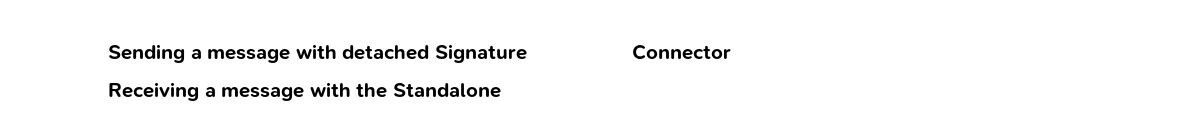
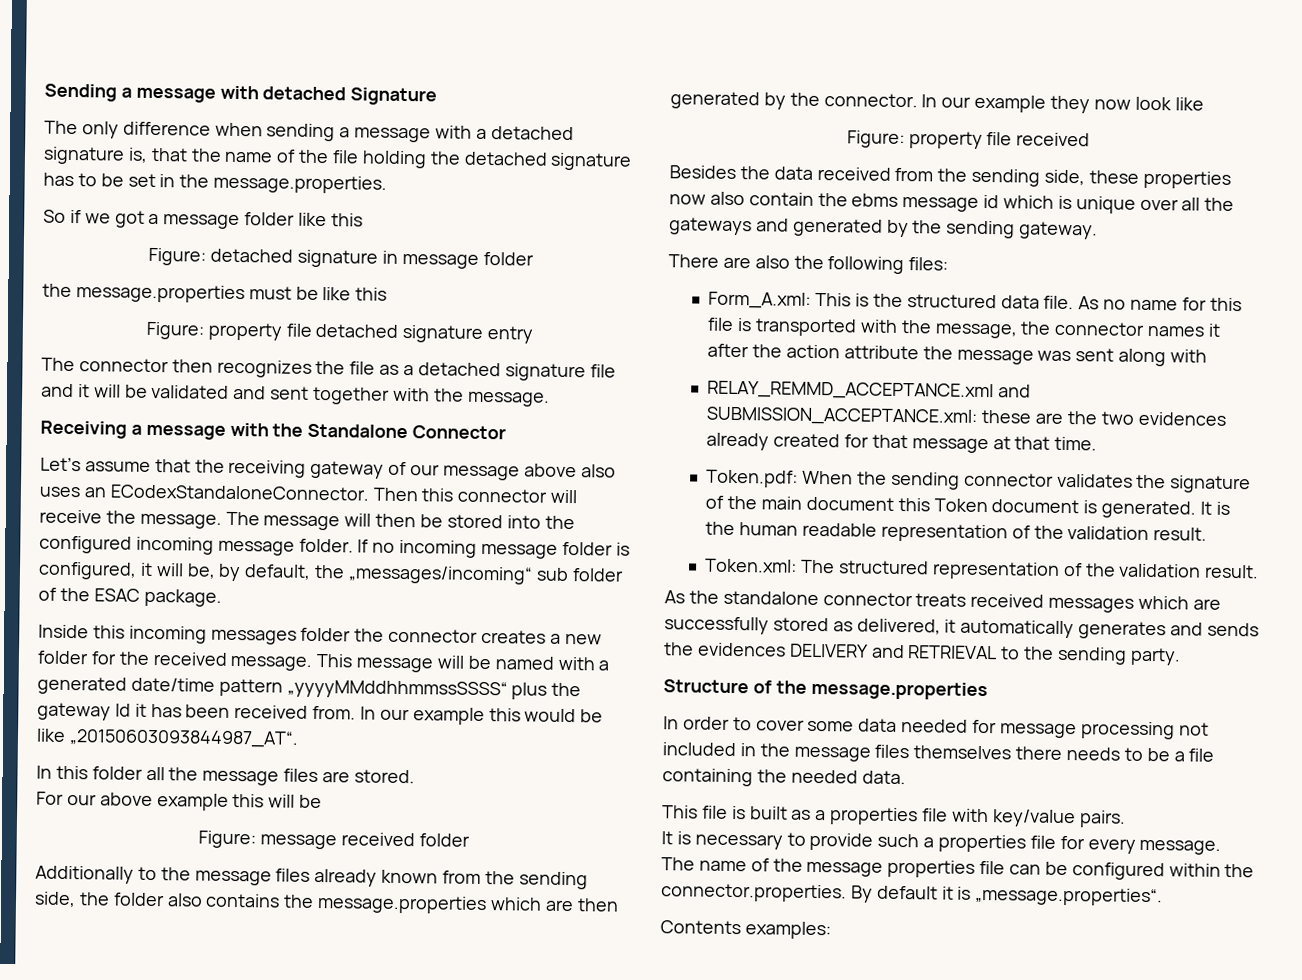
+ The only difference when sending a message with a detached signature is, that the name of the file holding the detached signature has to be set in the message.properties.
+ So if we got a message folder like this
+ Figure: detached signature in message folder
+ the message.properties must be like this
+ Figure: property file detached signature entry
+ The connector then recognizes the file as a detached signature file and it will be validated and sent together with the message.
+ Let’s assume that the receiving gateway of our message above also uses an ECodexStandaloneConnector. Then this connector will receive the message. The message will then be stored into the configured incoming message folder. If no incoming message folder is configured, it will be, by default, the „messages/incoming“ sub folder of the ESAC package.
+ Inside this incoming messages folder the connector creates a new folder for the received message. This message will be named with a generated date/time pattern „yyyyMMddhhmmssSSSS“ plus the gateway Id it has been received from. In our example this would be like „20150603093844987_AT“.
+ In this folder all the message files are stored.
+ For our above example this will be
+ Figure: message received folder
+ Additionally to the message files already known from the sending side, the folder also contains the message.properties which are then generated by the connector. In our example they now look like
+ Figure: property file received
+ Besides the data received from the sending side, these properties now also contain the ebms message id which is unique over all the gateways and generated by the sending gateway.
+ There are also the following files:
+ Form_A.xml: This is the structured data file. As no name for this file is transported with the message, the connector names it after the action attribute the message was sent along with
+ RELAY_REMMD_ACCEPTANCE.xml and SUBMISSION_ACCEPTANCE.xml: these are the two evidences already created for that message at that time.
+ Token.pdf: When the sending connector validates the signature of the main document this Token document is generated. It is the human readable representation of the validation result.
+ Token.xml: The structured representation of the validation result.
+ As the standalone connector treats received messages which are successfully stored as delivered, it automatically generates and sends the evidences DELIVERY and RETRIEVAL to the sending party.
+ Structure of the message.properties
+ In order to cover some data needed for message processing not included in the message files themselves there needs to be a file containing the needed data.
+ This file is built as a properties file with key/value pairs.
+ It is necessary to provide such a properties file for every message. The name of the message properties file can be configured within the connector.properties. By default it is „message.properties“.
+ Contents examples:

